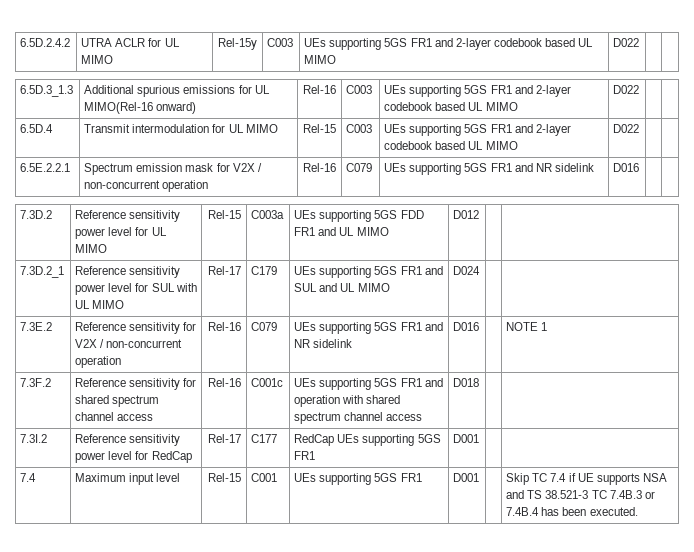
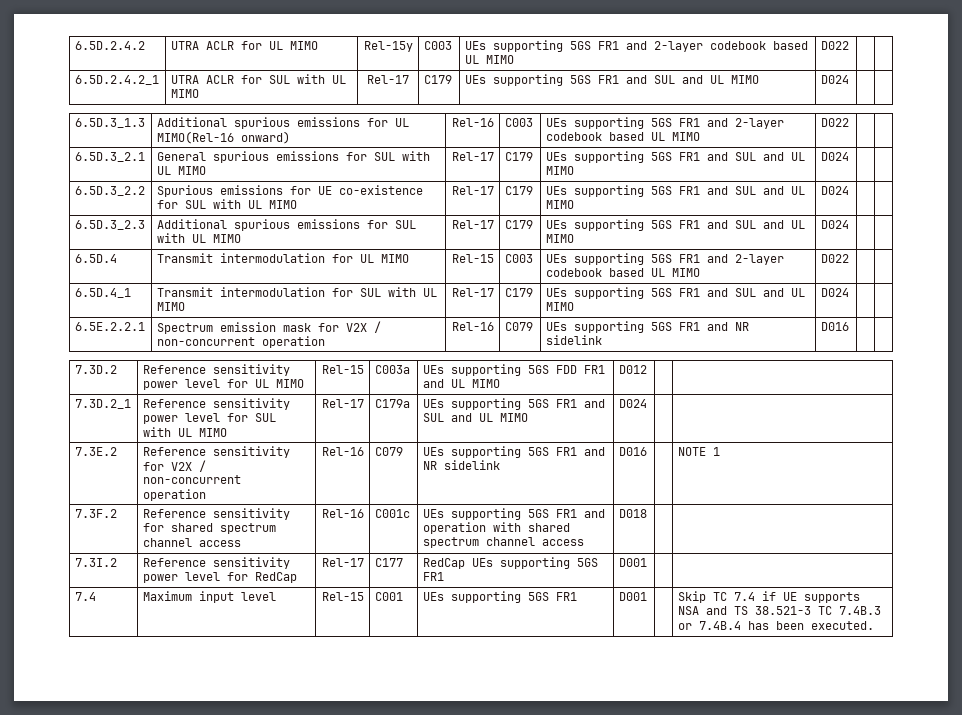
+ 6.5D.2.4.2_1 | UTRA ACLR for SUL with UL MIMO | Rel-17 | C179 | UEs supporting 5GS FR1 and SUL and UL MIMO | D024 | |
+ 6.5D.3_2.1 | General spurious emissions for SUL with UL MIMO | Rel-17 | C179 | UEs supporting 5GS FR1 and SUL and UL MIMO | D024 | |
+ 6.5D.3_2.2 | Spurious emissions for UE co-existence for SUL with UL MIMO | Rel-17 | C179 | UEs supporting 5GS FR1 and SUL and UL MIMO | D024 | |
+ 6.5D.3_2.3 | Additional spurious emissions for SUL with UL MIMO | Rel-17 | C179 | UEs supporting 5GS FR1 and SUL and UL MIMO | D024 | |
+ 6.5D.4_1 | Transmit intermodulation for SUL with UL MIMO | Rel-17 | C179 | UEs supporting 5GS FR1 and SUL and UL MIMO | D024 | |
- 7.3D.2_1 | Reference sensitivity power level for SUL with UL MIMO | Rel-17 | C179 | UEs supporting 5GS FR1 and SUL and UL MIMO | D024 | |
+ 7.3D.2_1 | Reference sensitivity power level for SUL with UL MIMO | Rel-17 | C179a | UEs supporting 5GS FR1 and SUL and UL MIMO | D024 | |

